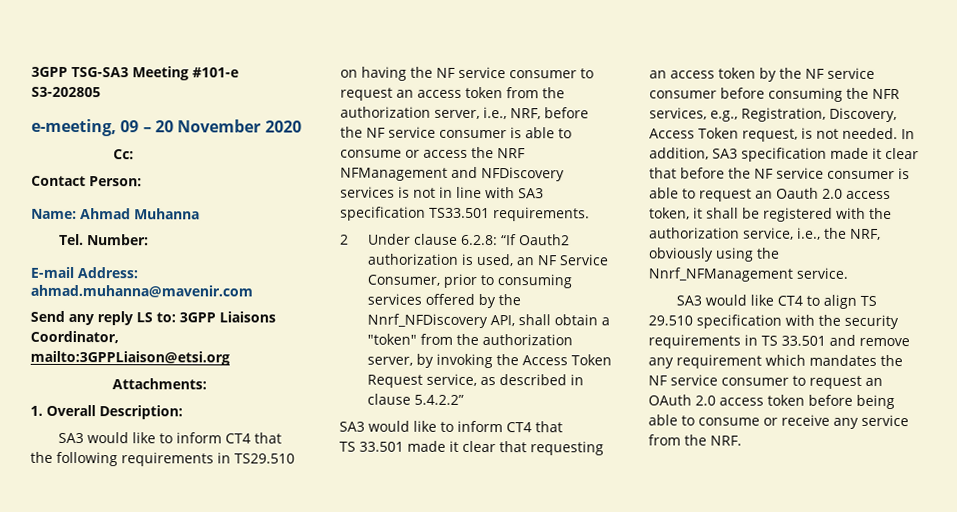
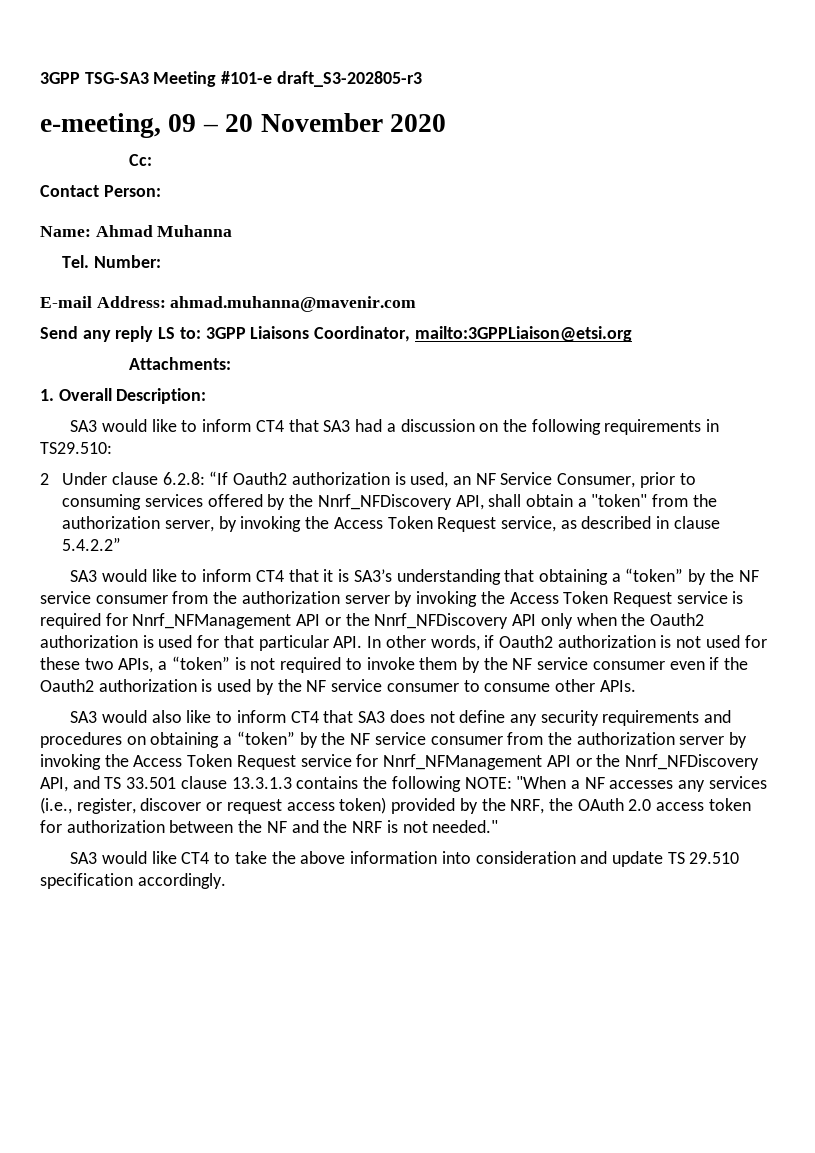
- 3GPP TSG-SA3 Meeting #101-e S3-202805
+ 3GPP TSG-SA3 Meeting #101-e draft_S3-202805-r3
- SA3 would like to inform CT4 that the following requirements in TS29.510 on having the NF service consumer to request an access token from the authorization server, i.e., NRF, before the NF service consumer is able to consume or access the NRF NFManagement and NFDiscovery services is not in line with SA3 specification TS33.501 requirements.
+ SA3 would like to inform CT4 that SA3 had a discussion on the following requirements in TS29.510:
  2 Under clause 6.2.8: “If Oauth2 authorization is used, an NF Service Consumer, prior to consuming services offered by the Nnrf_NFDiscovery API, shall obtain a "token" from the authorization server, by invoking the Access Token Request service, as described in clause 5.4.2.2”
- SA3 would like to inform CT4 that
- TS 33.501 made it clear that requesting an access token by the NF service consumer before consuming the NFR services, e.g., Registration, Discovery, Access Token request, is not needed. In addition, SA3 specification made it clear that before the NF service consumer is able to request an Oauth 2.0 access token, it shall be registered with the authorization service, i.e., the NRF, obviously using the Nnrf_NFManagement service.
+ SA3 would like to inform CT4 that it is SA3’s understanding that obtaining a “token” by the NF service consumer from the authorization server by invoking the Access Token Request service is required for Nnrf_NFManagement API or the Nnrf_NFDiscovery API only when the Oauth2 authorization is used for that particular API. In other words, if Oauth2 authorization is not used for these two APIs, a “token” is not required to invoke them by the NF service consumer even if the Oauth2 authorization is used by the NF service consumer to consume other APIs.
+ SA3 would also like to inform CT4 that SA3 does not define any security requirements and procedures on obtaining a “token” by the NF service consumer from the authorization server by invoking the Access Token Request service for Nnrf_NFManagement API or the Nnrf_NFDiscovery API, and TS 33.501 clause 13.3.1.3 contains the following NOTE: "When a NF accesses any services (i.e., register, discover or request access token) provided by the NRF, the OAuth 2.0 access token for authorization between the NF and the NRF is not needed."
- SA3 would like CT4 to align TS 29.510 specification with the security requirements in TS 33.501 and remove any requirement which mandates the NF service consumer to request an OAuth 2.0 access token before being able to consume or receive any service from the NRF.
+ SA3 would like CT4 to take the above information into consideration and update TS 29.510 specification accordingly.

